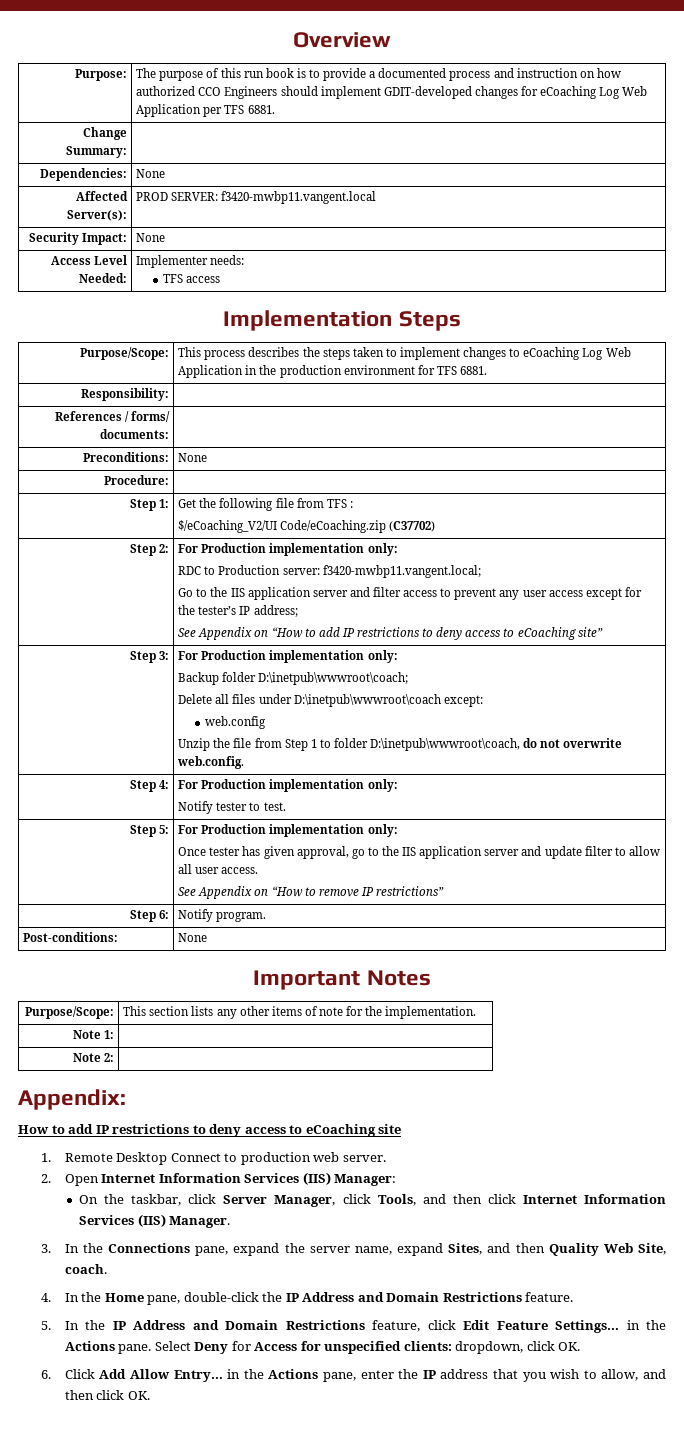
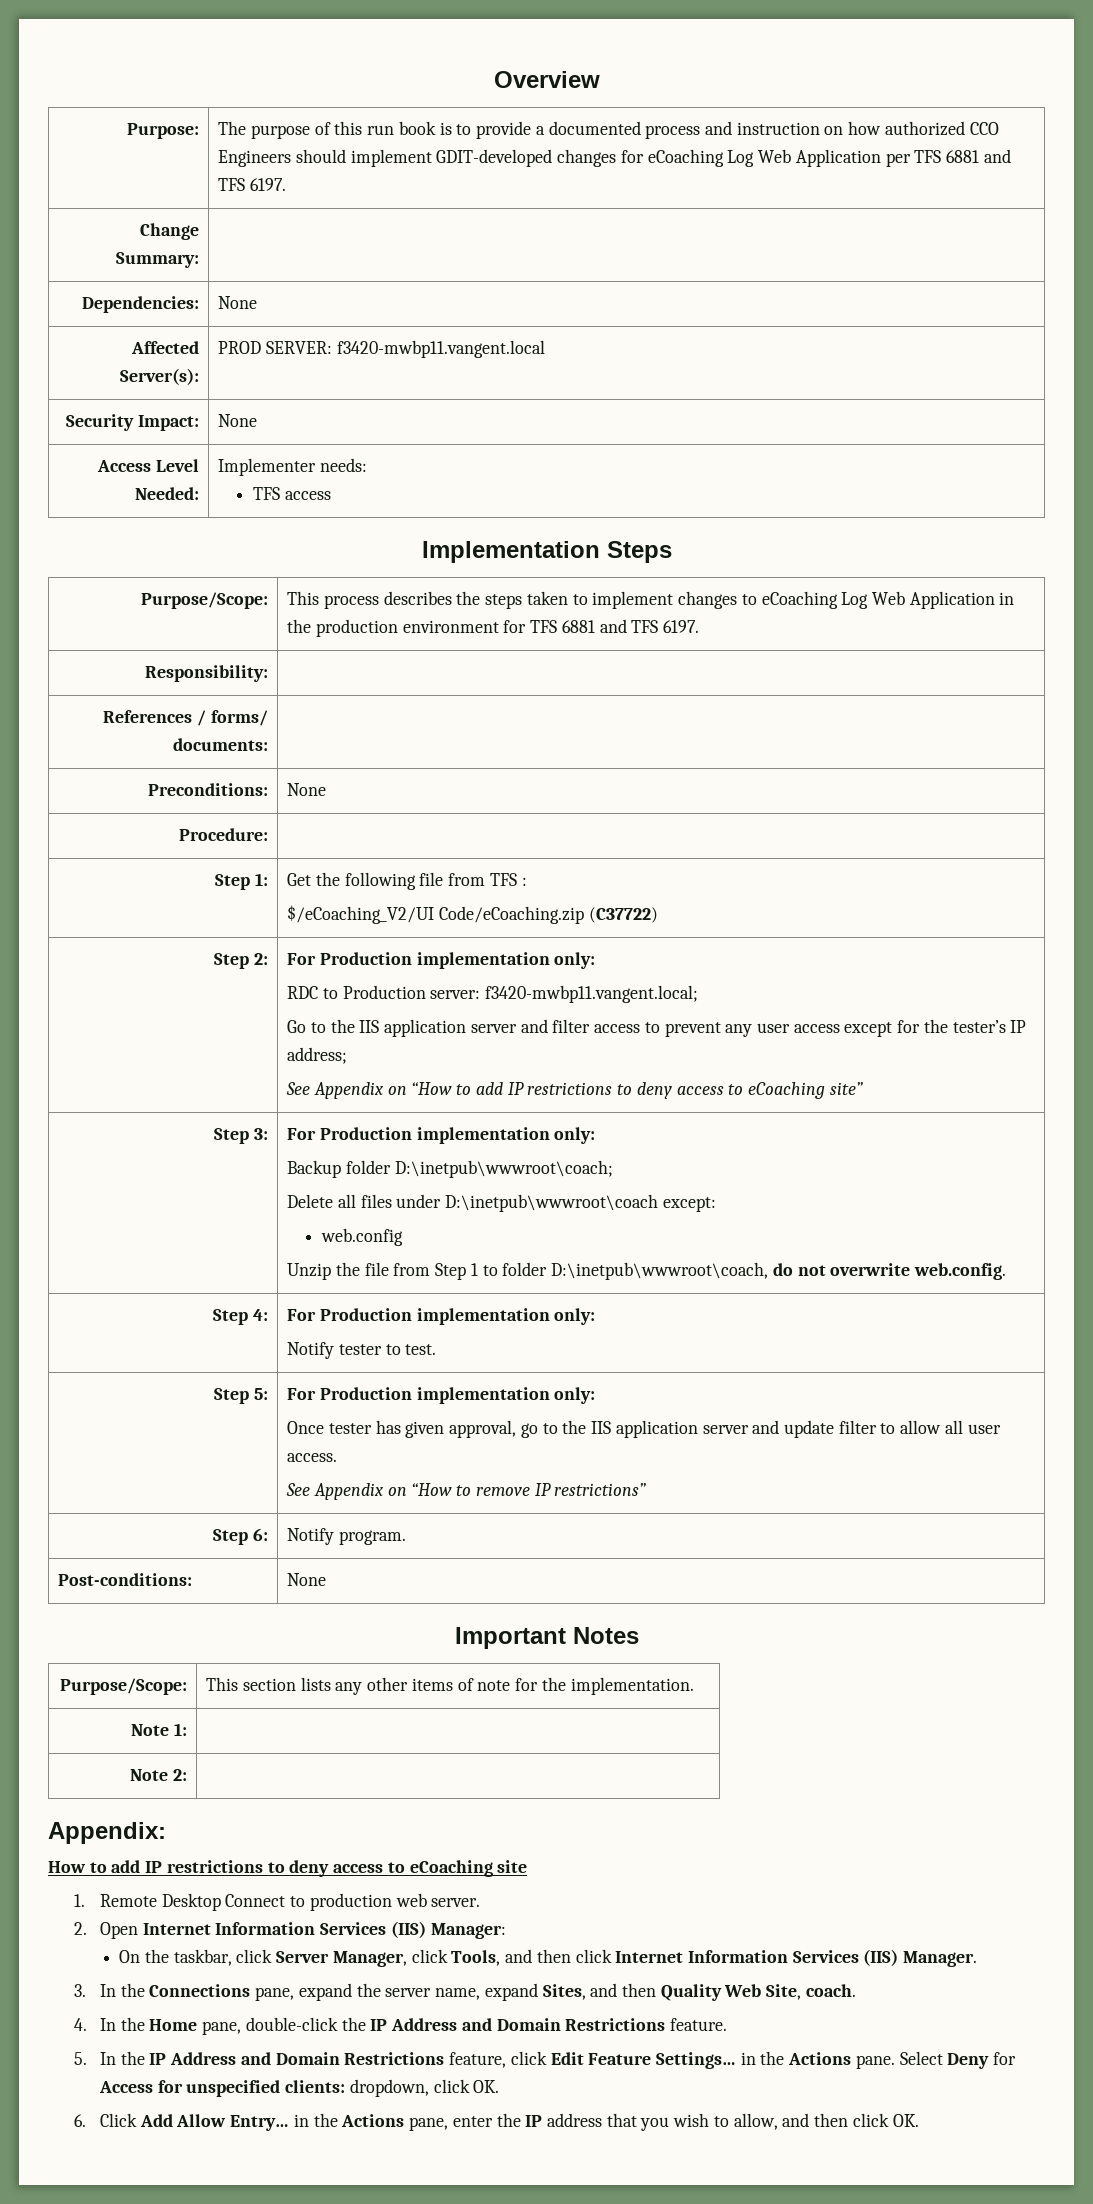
- Purpose: | The purpose of this run book is to provide a documented process and instruction on how authorized CCO Engineers should implement GDIT-developed changes for eCoaching Log Web Application per TFS 6881.
+ Purpose: | The purpose of this run book is to provide a documented process and instruction on how authorized CCO Engineers should implement GDIT-developed changes for eCoaching Log Web Application per TFS 6881 and TFS 6197.
- Purpose/Scope: | This process describes the steps taken to implement changes to eCoaching Log Web Application in the production environment for TFS 6881.
+ Purpose/Scope: | This process describes the steps taken to implement changes to eCoaching Log Web Application in the production environment for TFS 6881 and TFS 6197.
  Step 1: | Get the following file from TFS :
- $/eCoaching_V2/UI Code/eCoaching.zip (C37702)
+ $/eCoaching_V2/UI Code/eCoaching.zip (C37722)

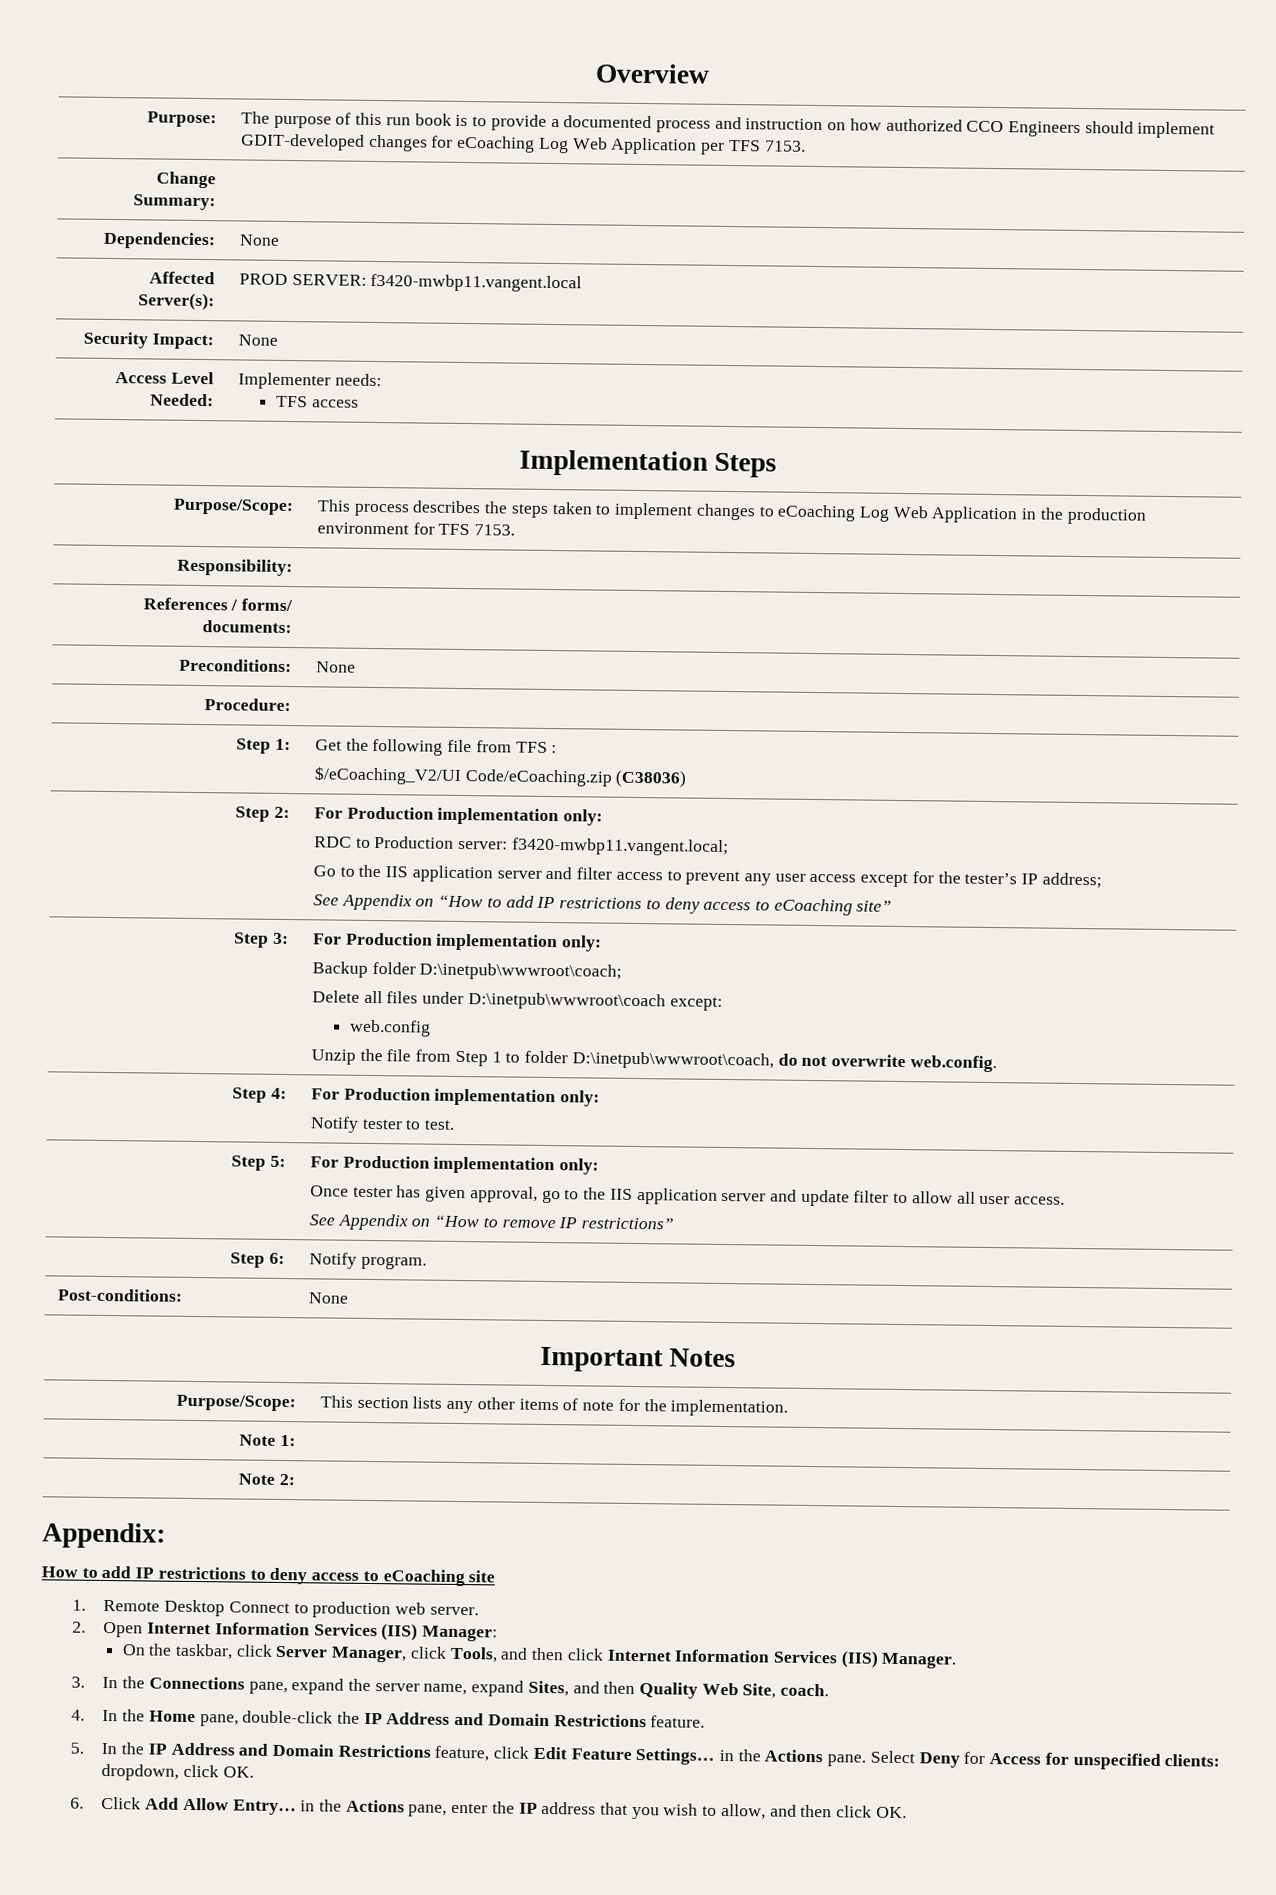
- Purpose: | The purpose of this run book is to provide a documented process and instruction on how authorized CCO Engineers should implement GDIT-developed changes for eCoaching Log Web Application per TFS 6881 and TFS 6197.
+ Purpose: | The purpose of this run book is to provide a documented process and instruction on how authorized CCO Engineers should implement GDIT-developed changes for eCoaching Log Web Application per TFS 7153.
- Purpose/Scope: | This process describes the steps taken to implement changes to eCoaching Log Web Application in the production environment for TFS 6881 and TFS 6197.
+ Purpose/Scope: | This process describes the steps taken to implement changes to eCoaching Log Web Application in the production environment for TFS 7153.
  Step 1: | Get the following file from TFS :
- $/eCoaching_V2/UI Code/eCoaching.zip (C37722)
+ $/eCoaching_V2/UI Code/eCoaching.zip (C38036)

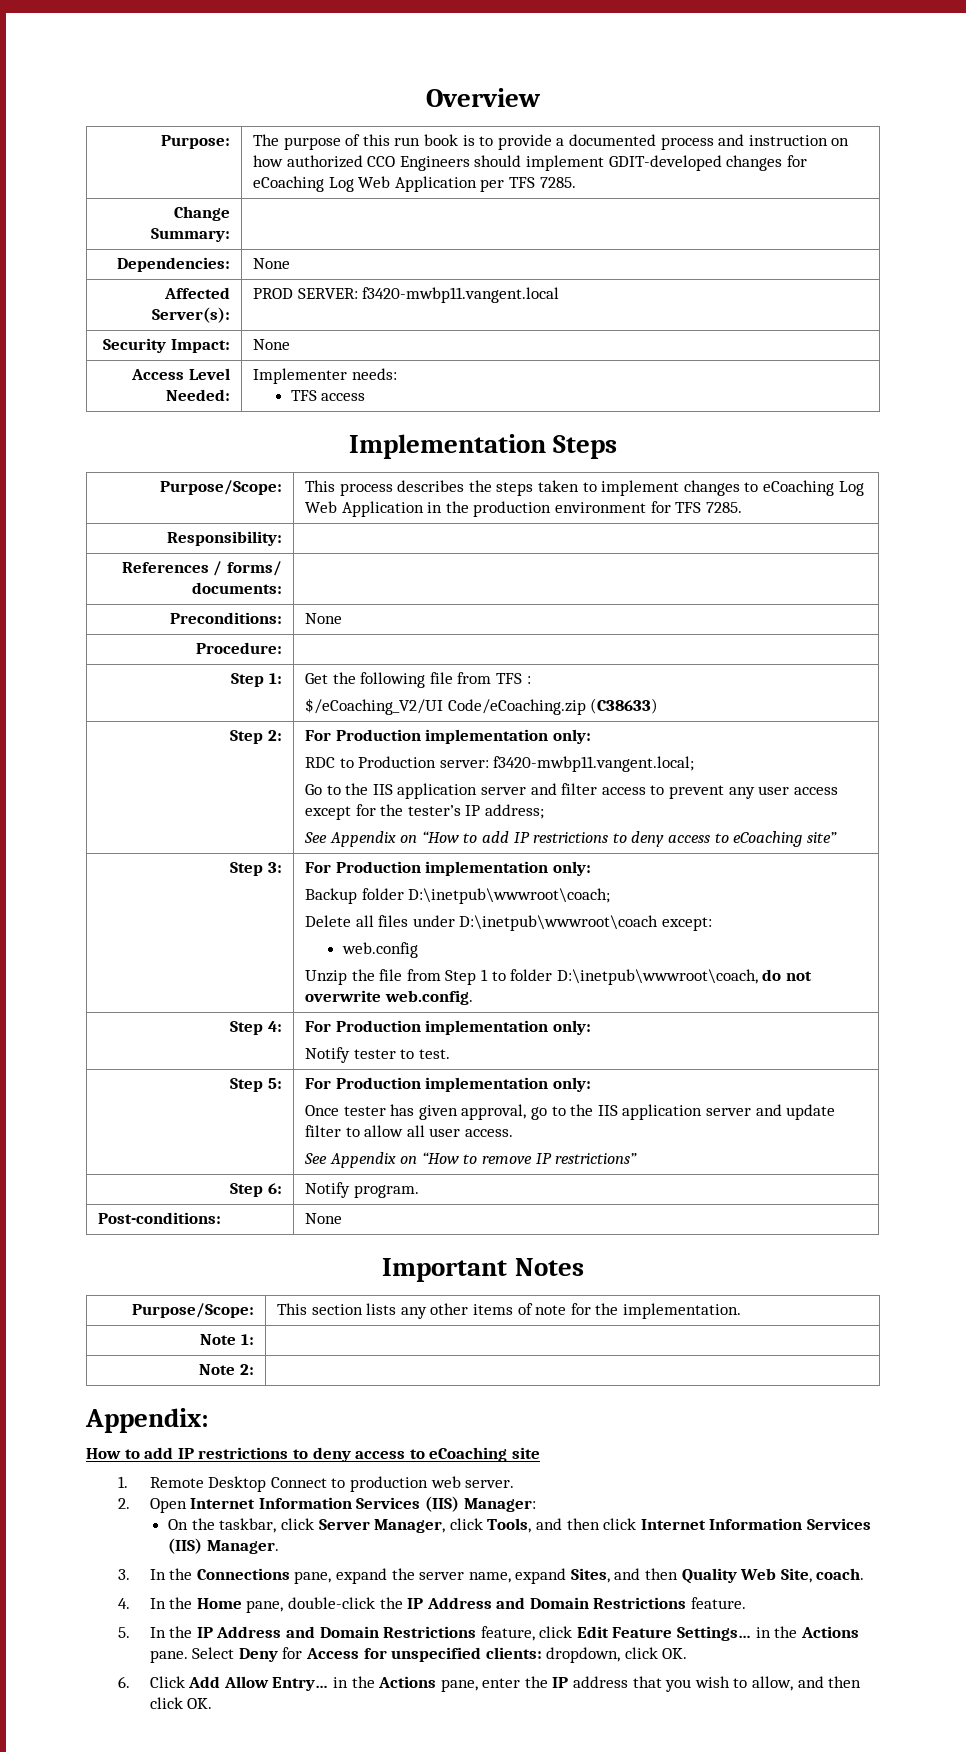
- Purpose: | The purpose of this run book is to provide a documented process and instruction on how authorized CCO Engineers should implement GDIT-developed changes for eCoaching Log Web Application per TFS 7153.
+ Purpose: | The purpose of this run book is to provide a documented process and instruction on how authorized CCO Engineers should implement GDIT-developed changes for eCoaching Log Web Application per TFS 7285.
- Purpose/Scope: | This process describes the steps taken to implement changes to eCoaching Log Web Application in the production environment for TFS 7153.
+ Purpose/Scope: | This process describes the steps taken to implement changes to eCoaching Log Web Application in the production environment for TFS 7285.
  Step 1: | Get the following file from TFS :
- $/eCoaching_V2/UI Code/eCoaching.zip (C38036)
+ $/eCoaching_V2/UI Code/eCoaching.zip (C38633)

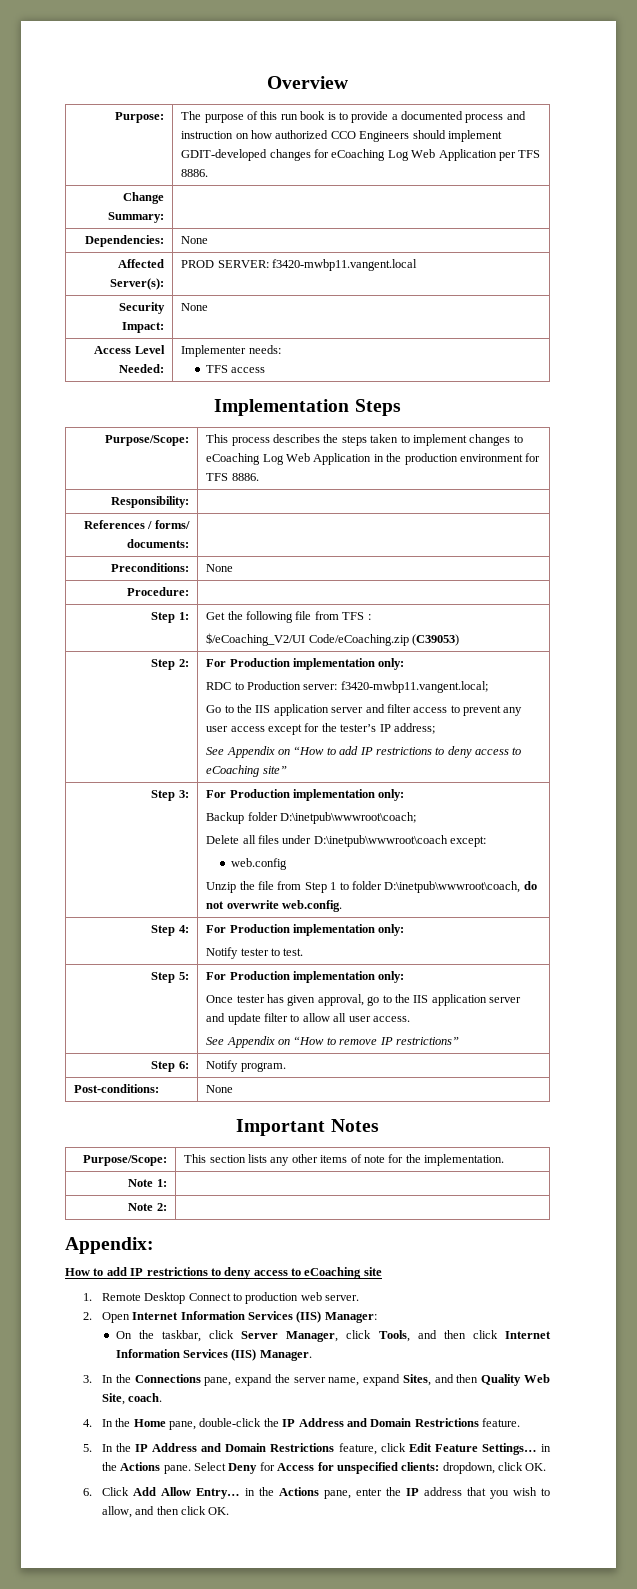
- Purpose: | The purpose of this run book is to provide a documented process and instruction on how authorized CCO Engineers should implement GDIT-developed changes for eCoaching Log Web Application per TFS 7285.
+ Purpose: | The purpose of this run book is to provide a documented process and instruction on how authorized CCO Engineers should implement GDIT-developed changes for eCoaching Log Web Application per TFS 8886.
- Purpose/Scope: | This process describes the steps taken to implement changes to eCoaching Log Web Application in the production environment for TFS 7285.
+ Purpose/Scope: | This process describes the steps taken to implement changes to eCoaching Log Web Application in the production environment for TFS 8886.
  Step 1: | Get the following file from TFS :
- $/eCoaching_V2/UI Code/eCoaching.zip (C38633)
+ $/eCoaching_V2/UI Code/eCoaching.zip (C39053)

